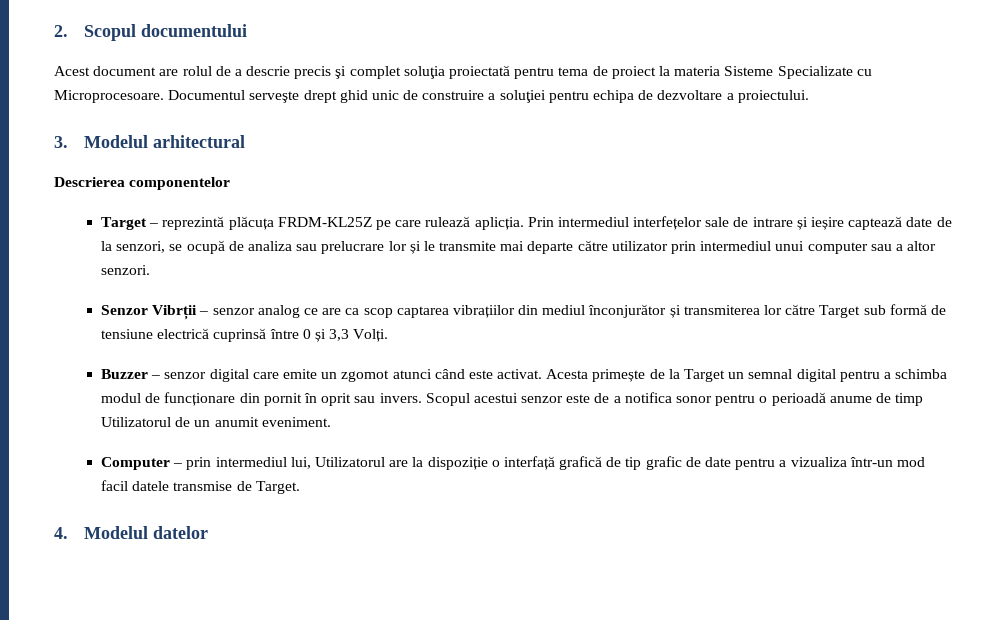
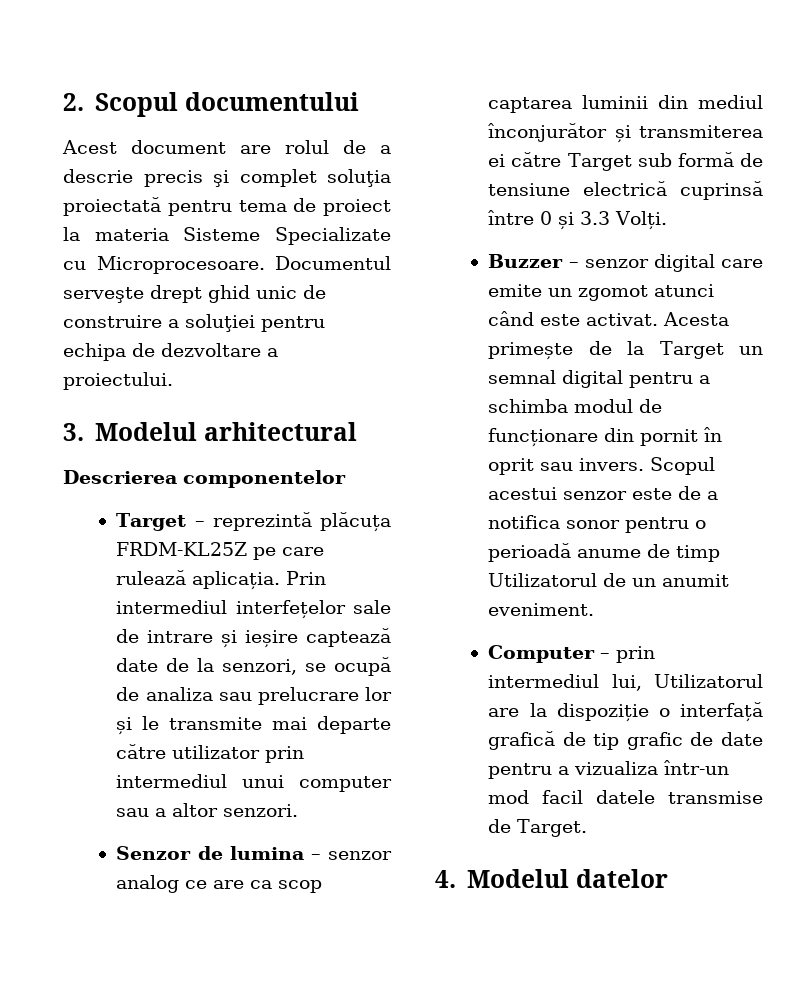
- Target – reprezintă plăcuța FRDM-KL25Z pe care rulează aplicția.
+ Target – reprezintă plăcuța FRDM-KL25Z pe care rulează aplicația.
- Senzor Vibrții – senzor analog ce are ca scop captarea vibrațiilor din mediul înconjurător și transmiterea lor către Target sub formă de tensiune electrică cuprinsă între 0 și 3,3 Volți.
+ Senzor de lumina – senzor analog ce are ca scop captarea luminii din mediul înconjurător și transmiterea ei către Target sub formă de tensiune electrică cuprinsă între 0 și 3.3 Volți.

